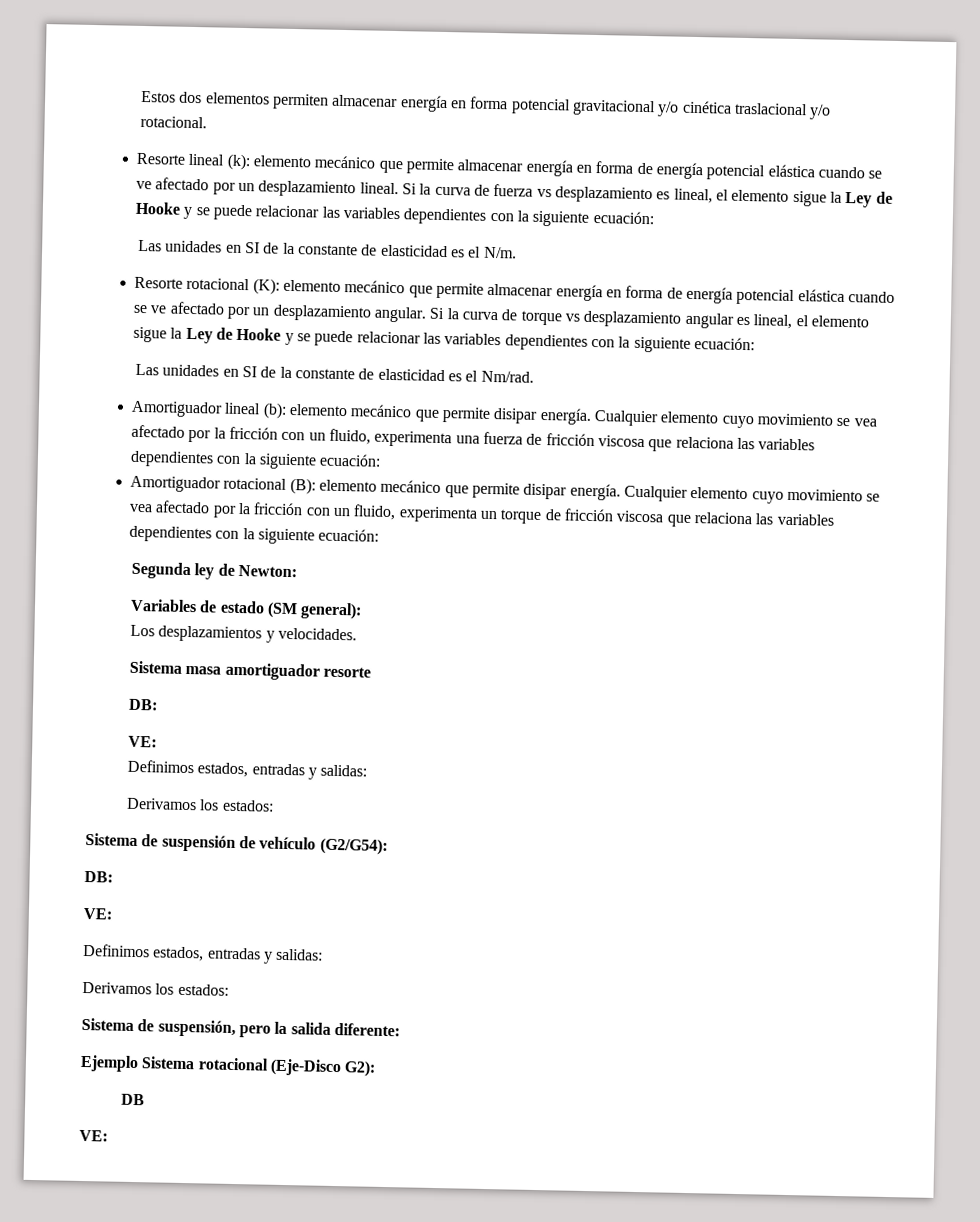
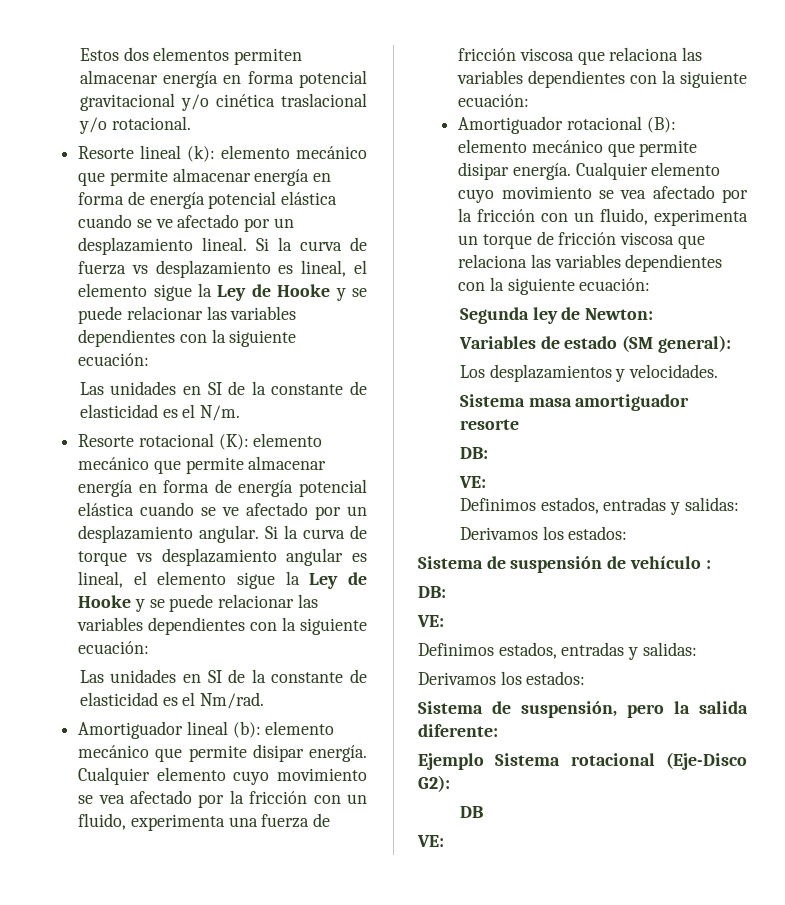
- Sistema de suspensión de vehículo (G2/G54):
+ Sistema de suspensión de vehículo :

